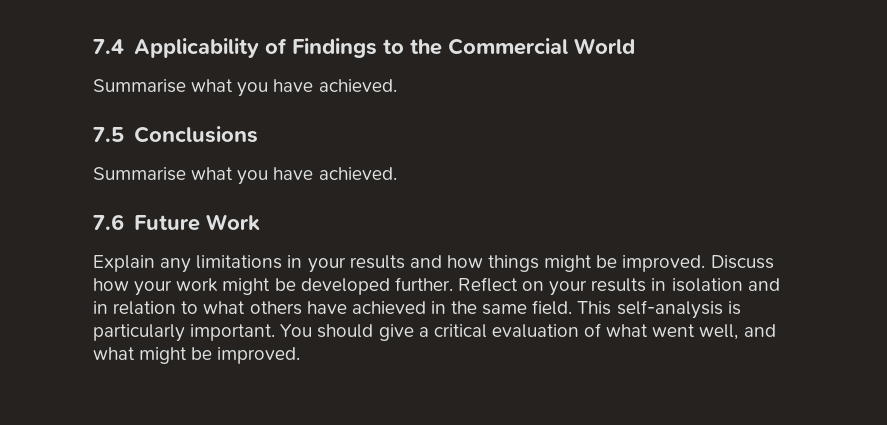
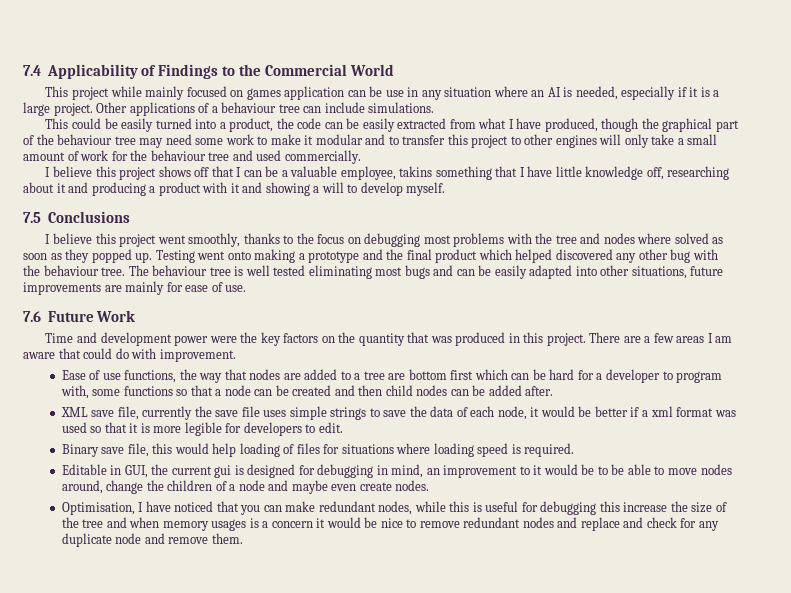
  7.4 Applicability of Findings to the Commercial World
- Summarise what you have achieved.
+ This project while mainly focused on games application can be use in any situation where an AI is needed, especially if it is a large project. Other applications of a behaviour tree can include simulations.
+ This could be easily turned into a product, the code can be easily extracted from what I have produced, though the graphical part of the behaviour tree may need some work to make it modular and to transfer this project to other engines will only take a small amount of work for the behaviour tree and used commercially.
+ I believe this project shows off that I can be a valuable employee, takins something that I have little knowledge off, researching about it and producing a product with it and showing a will to develop myself.
  7.5 Conclusions
- Summarise what you have achieved.
+ I believe this project went smoothly, thanks to the focus on debugging most problems with the tree and nodes where solved as soon as they popped up. Testing went onto making a prototype and the final product which helped discovered any other bug with the behaviour tree. The behaviour tree is well tested eliminating most bugs and can be easily adapted into other situations, future improvements are mainly for ease of use.
  7.6 Future Work
- Explain any limitations in your results and how things might be improved. Discuss how your work might be developed further. Reflect on your results in isolation and in relation to what others have achieved in the same field. This self-analysis is particularly important. You should give a critical evaluation of what went well, and what might be improved.
+ Time and development power were the key factors on the quantity that was produced in this project. There are a few areas I am aware that could do with improvement.
+ Ease of use functions, the way that nodes are added to a tree are bottom first which can be hard for a developer to program with, some functions so that a node can be created and then child nodes can be added after.
+ XML save file, currently the save file uses simple strings to save the data of each node, it would be better if a xml format was used so that it is more legible for developers to edit.
+ Binary save file, this would help loading of files for situations where loading speed is required.
+ Editable in GUI, the current gui is designed for debugging in mind, an improvement to it would be to be able to move nodes around, change the children of a node and maybe even create nodes.
+ Optimisation, I have noticed that you can make redundant nodes, while this is useful for debugging this increase the size of the tree and when memory usages is a concern it would be nice to remove redundant nodes and replace and check for any duplicate node and remove them.

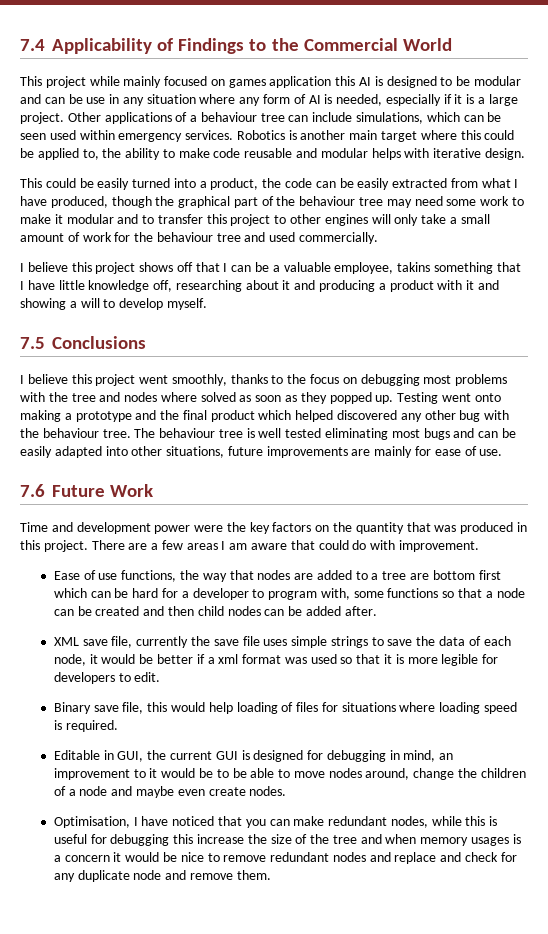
- This project while mainly focused on games application can be use in any situation where an AI is needed, especially if it is a large project.
+ This project while mainly focused on games application this AI is designed to be modular and can be use in any situation where any form of AI is needed, especially if it is a large project.
- Other applications of a behaviour tree can include simulations.
+ Other applications of a behaviour tree can include simulations, which can be seen used within emergency services. Robotics is another main target where this could be applied to, the ability to make code reusable and modular helps with iterative design.
- Editable in GUI, the current gui is designed for debugging in mind, an improvement to it would be to be able to move nodes around, change the children of a node and maybe even create nodes.
+ Editable in GUI, the current GUI is designed for debugging in mind, an improvement to it would be to be able to move nodes around, change the children of a node and maybe even create nodes.

